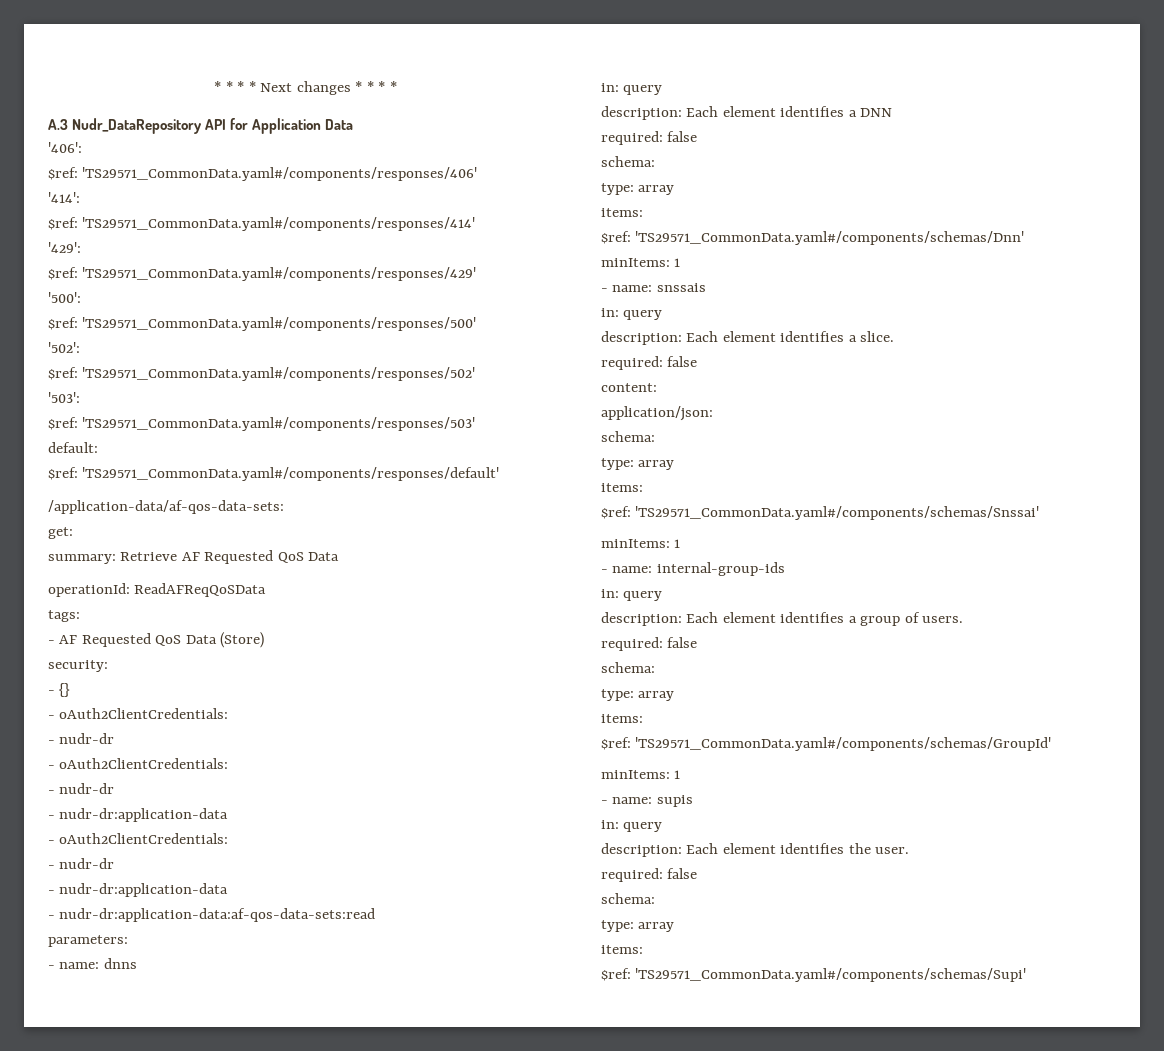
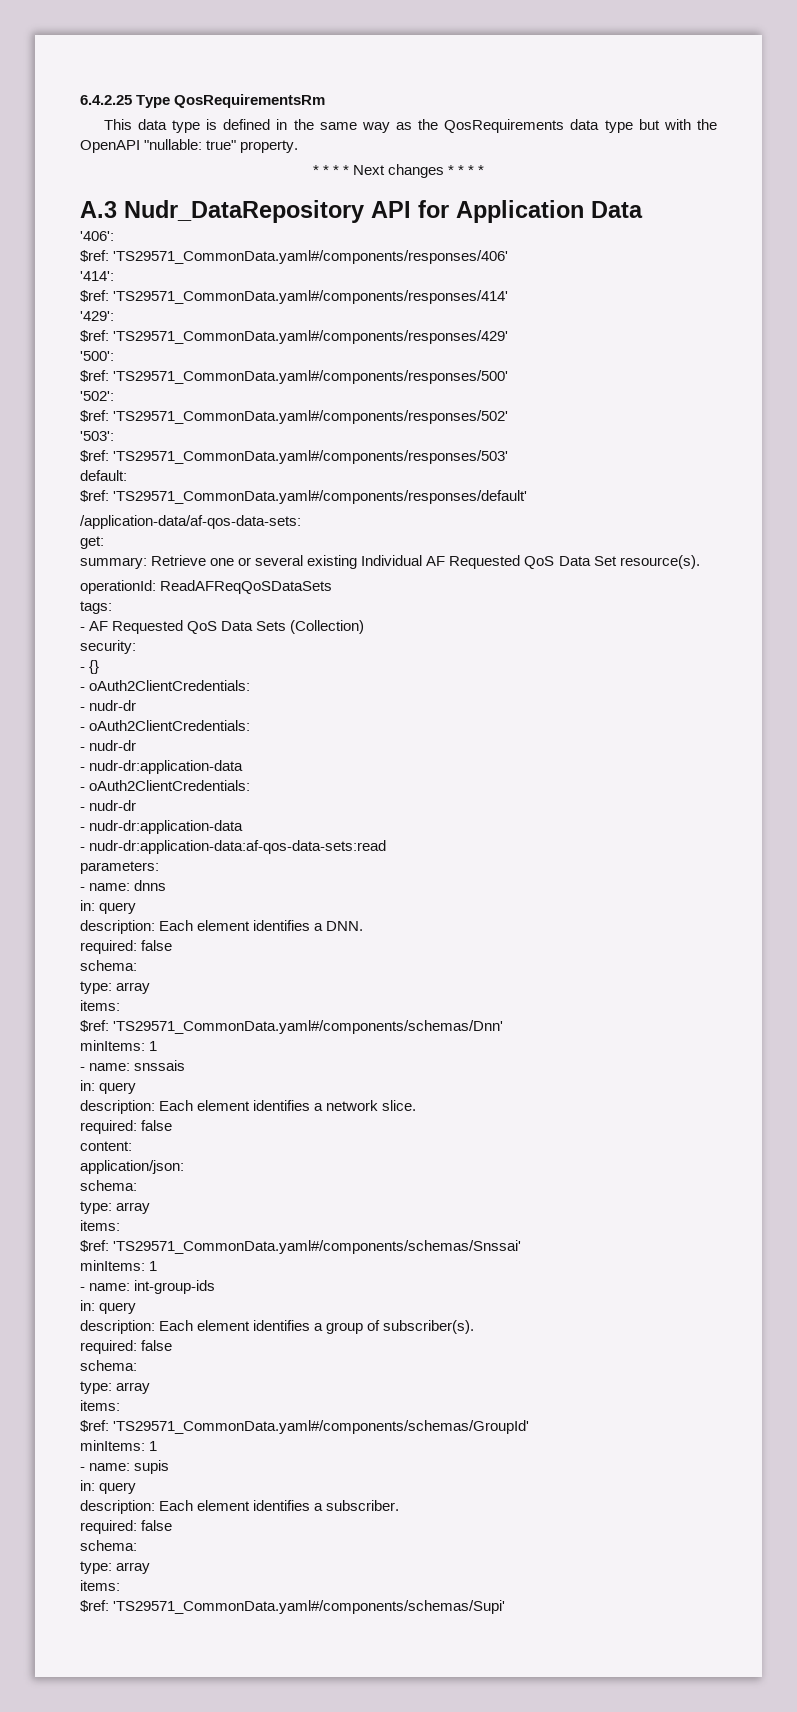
+ 6.4.2.25 Type QosRequirementsRm
+ This data type is defined in the same way as the QosRequirements data type but with the OpenAPI "nullable: true" property.
- summary: Retrieve AF Requested QoS Data
+ summary: Retrieve one or several existing Individual AF Requested QoS Data Set resource(s).
- operationId: ReadAFReqQoSData
+ operationId: ReadAFReqQoSDataSets
- - AF Requested QoS Data (Store)
+ - AF Requested QoS Data Sets (Collection)
- description: Each element identifies a DNN
+ description: Each element identifies a DNN.
- description: Each element identifies a slice.
+ description: Each element identifies a network slice.
- - name: internal-group-ids
+ - name: int-group-ids
- description: Each element identifies a group of users.
+ description: Each element identifies a group of subscriber(s).
- description: Each element identifies the user.
+ description: Each element identifies a subscriber.

